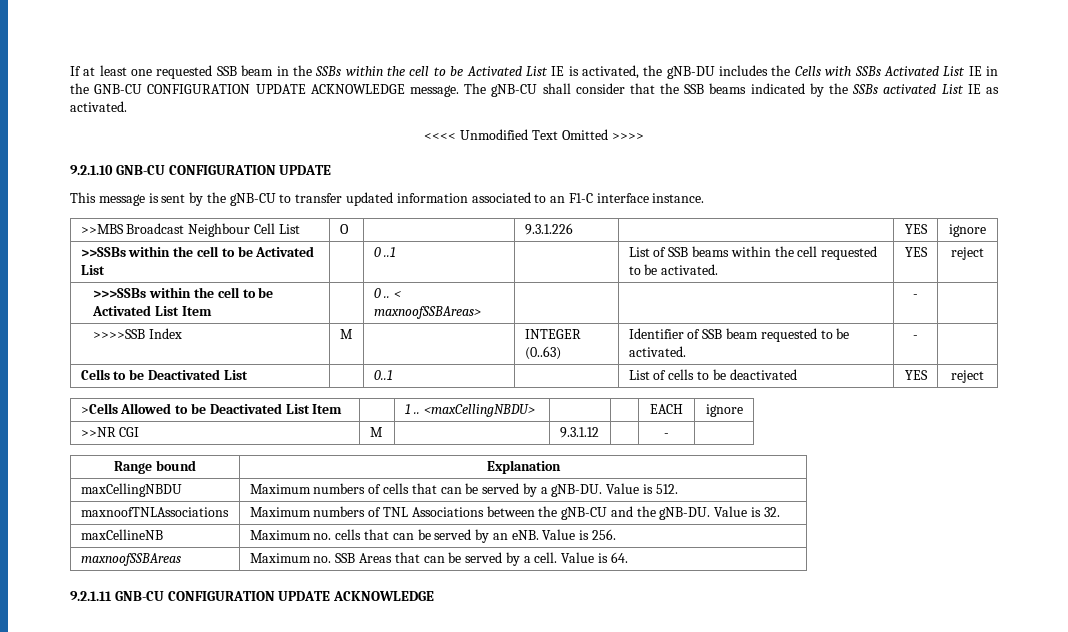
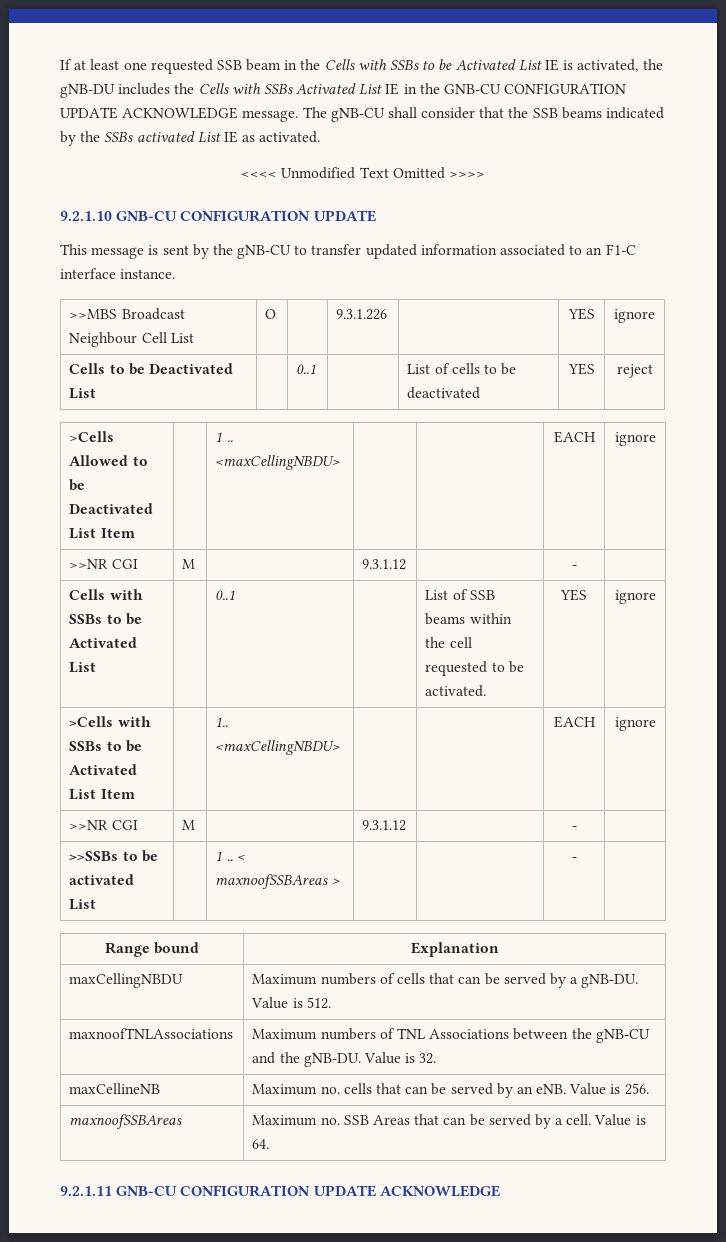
- If at least one requested SSB beam in the SSBs within the cell to be Activated List IE is activated, the gNB-DU includes the Cells with SSBs Activated List IE in the GNB-CU CONFIGURATION UPDATE ACKNOWLEDGE message.
+ If at least one requested SSB beam in the Cells with SSBs to be Activated List IE is activated, the gNB-DU includes the Cells with SSBs Activated List IE in the GNB-CU CONFIGURATION UPDATE ACKNOWLEDGE message.
- >>SSBs within the cell to be Activated List | | 0 ..1 | | List of SSB beams within the cell requested to be activated. | YES | reject
- >>>SSBs within the cell to be Activated List Item | | 0 .. < maxnoofSSBAreas> | | | - |
- >>>>SSB Index | M | | INTEGER (0..63) | Identifier of SSB beam requested to be activated. | - |
+ Cells with SSBs to be Activated List | | 0..1 | | List of SSB beams within the cell requested to be activated. | YES | ignore
+ >Cells with SSBs to be Activated List Item | | 1.. <maxCellingNBDU> | | | EACH | ignore
+ >>NR CGI | M | | 9.3.1.12 | | - |
+ >>SSBs to be activated List | | 1 .. < maxnoofSSBAreas > | | | - |

